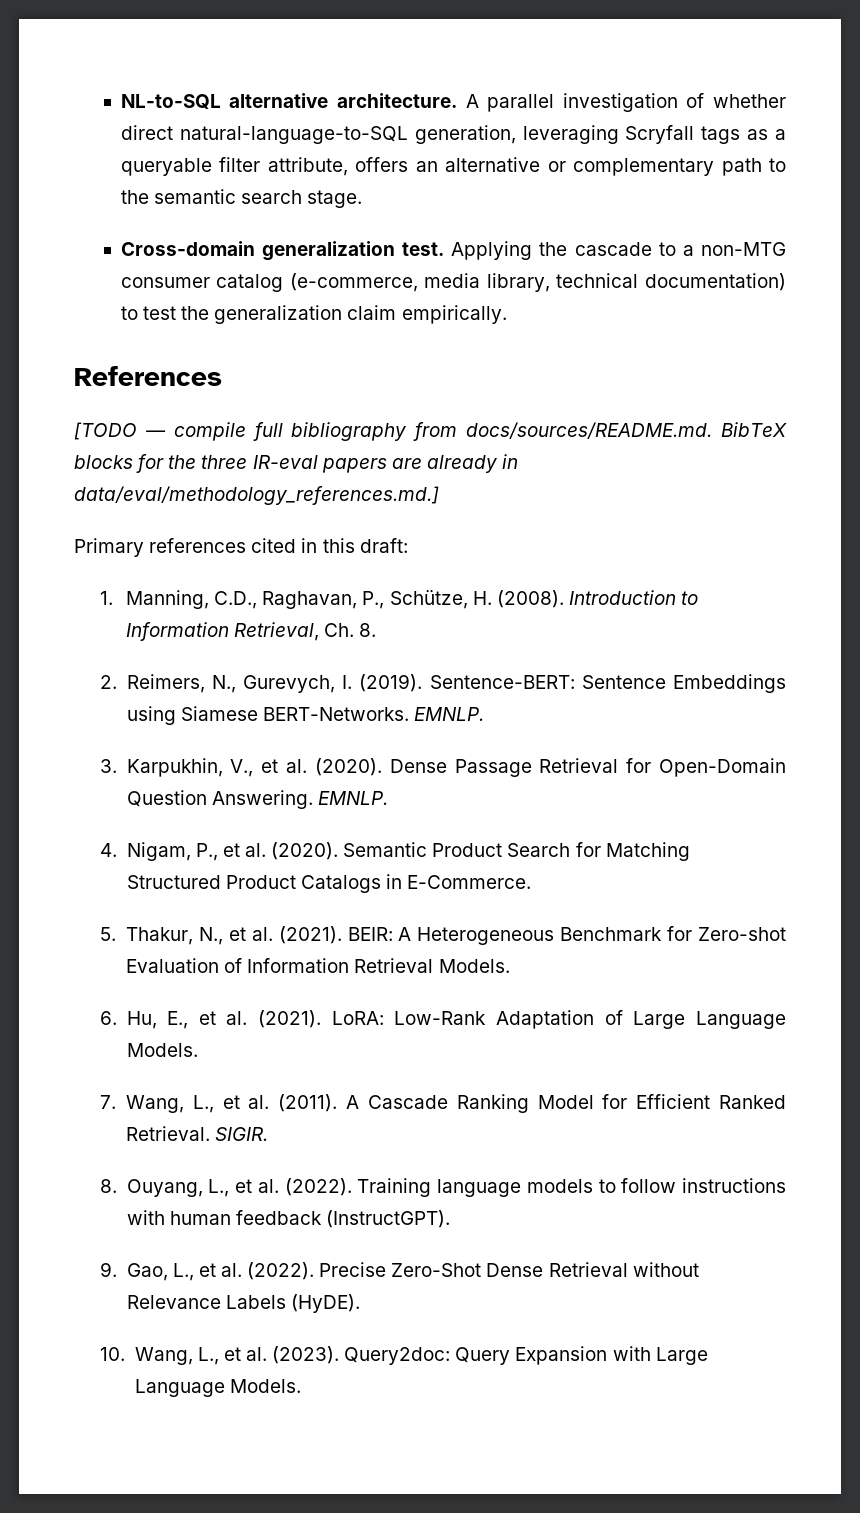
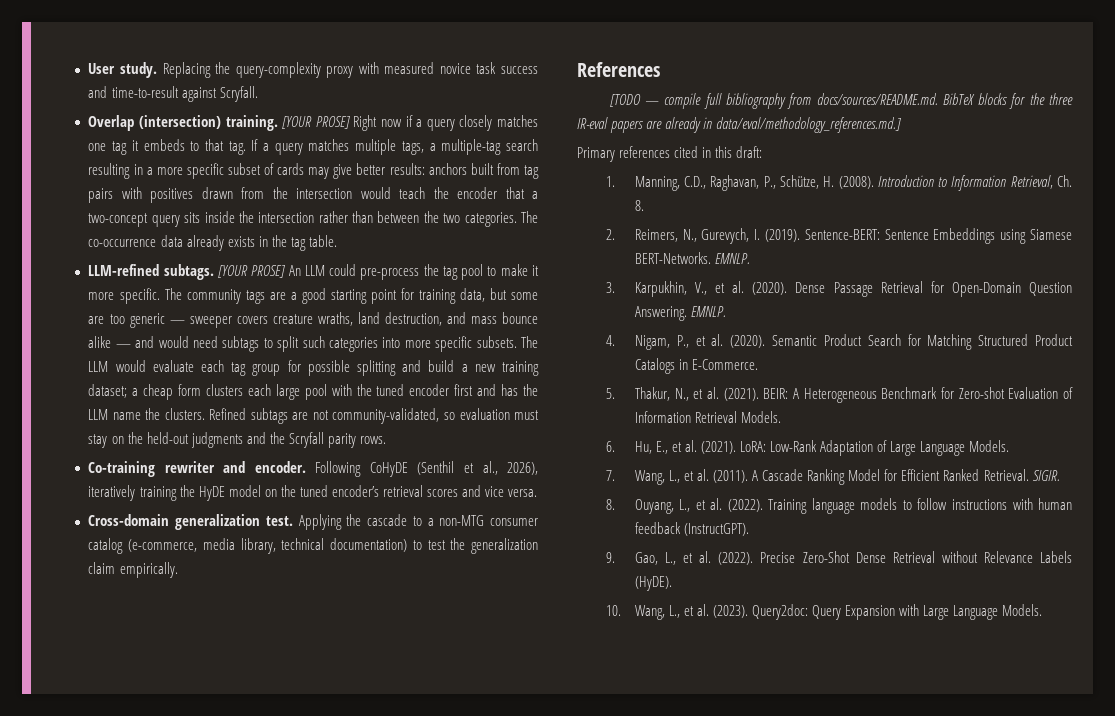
- NL-to-SQL alternative architecture. A parallel investigation of whether direct natural-language-to-SQL generation, leveraging Scryfall tags as a queryable filter attribute, offers an alternative or complementary path to the semantic search stage.
+ User study. Replacing the query-complexity proxy with measured novice task success and time-to-result against Scryfall.
+ Overlap (intersection) training. [YOUR PROSE] Right now if a query closely matches one tag it embeds to that tag. If a query matches multiple tags, a multiple-tag search resulting in a more specific subset of cards may give better results: anchors built from tag pairs with positives drawn from the intersection would teach the encoder that a two-concept query sits inside the intersection rather than between the two categories. The co-occurrence data already exists in the tag table.
+ LLM-refined subtags. [YOUR PROSE] An LLM could pre-process the tag pool to make it more specific. The community tags are a good starting point for training data, but some are too generic — sweeper covers creature wraths, land destruction, and mass bounce alike — and would need subtags to split such categories into more specific subsets. The LLM would evaluate each tag group for possible splitting and build a new training dataset; a cheap form clusters each large pool with the tuned encoder first and has the LLM name the clusters. Refined subtags are not community-validated, so evaluation must stay on the held-out judgments and the Scryfall parity rows.
+ Co-training rewriter and encoder. Following CoHyDE (Senthil et al., 2026), iteratively training the HyDE model on the tuned encoder’s retrieval scores and vice versa.

